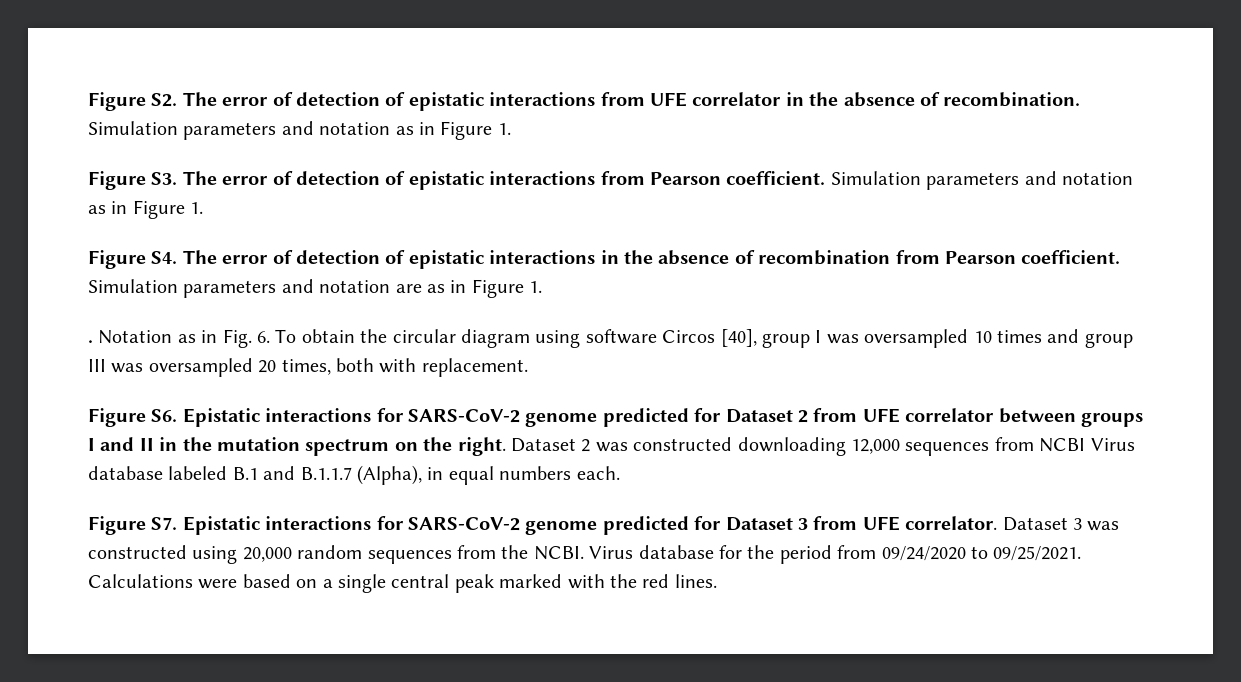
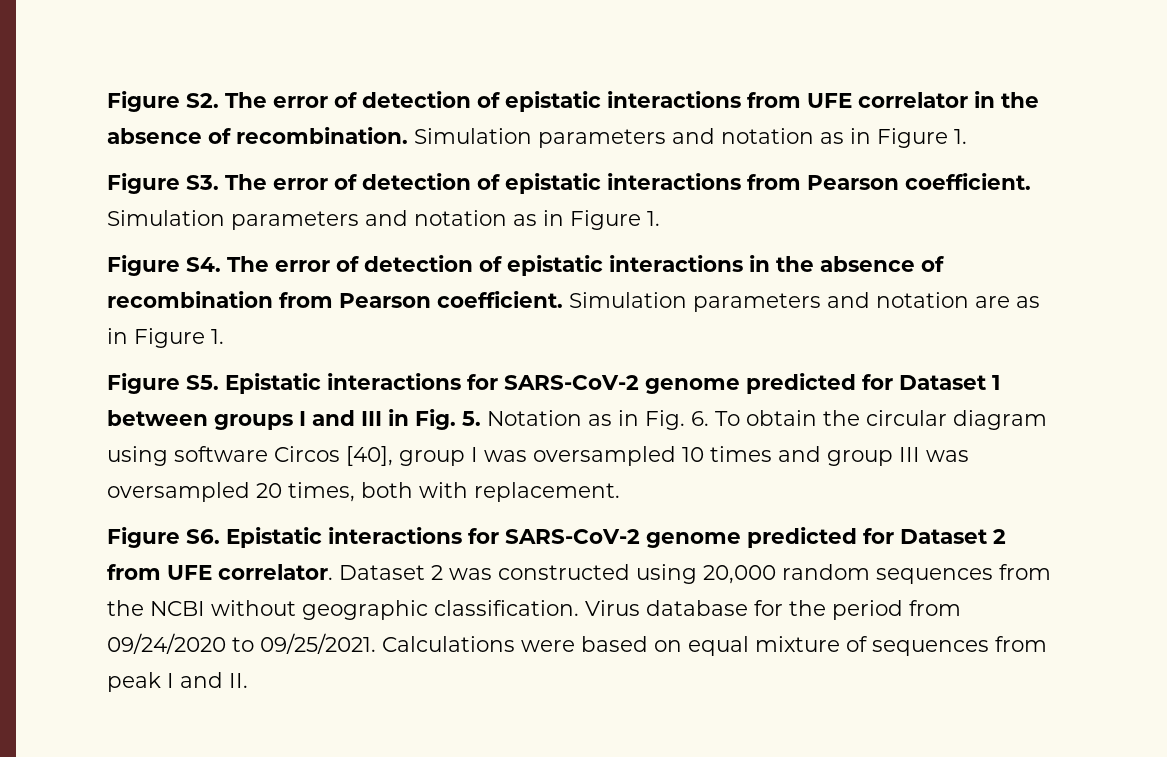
- . Notation as in Fig. 6. To obtain the circular diagram using software Circos [40], group I was oversampled 10 times and group III was oversampled 20 times, both with replacement.
+ Figure S5. Epistatic interactions for SARS-CoV-2 genome predicted for Dataset 1 between groups I and III in Fig. 5. Notation as in Fig. 6. To obtain the circular diagram using software Circos [40], group I was oversampled 10 times and group III was oversampled 20 times, both with replacement.
- Figure S6. Epistatic interactions for SARS-CoV-2 genome predicted for Dataset 2 from UFE correlator between groups I and II in the mutation spectrum on the right. Dataset 2 was constructed downloading 12,000 sequences from NCBI Virus database labeled B.1 and B.1.1.7 (Alpha), in equal numbers each.
- Figure S7. Epistatic interactions for SARS-CoV-2 genome predicted for Dataset 3 from UFE correlator. Dataset 3 was constructed using 20,000 random sequences from the NCBI.
+ Figure S6. Epistatic interactions for SARS-CoV-2 genome predicted for Dataset 2 from UFE correlator. Dataset 2 was constructed using 20,000 random sequences from the NCBI without geographic classification.
- Calculations were based on a single central peak marked with the red lines.
+ Calculations were based on equal mixture of sequences from peak I and II.

